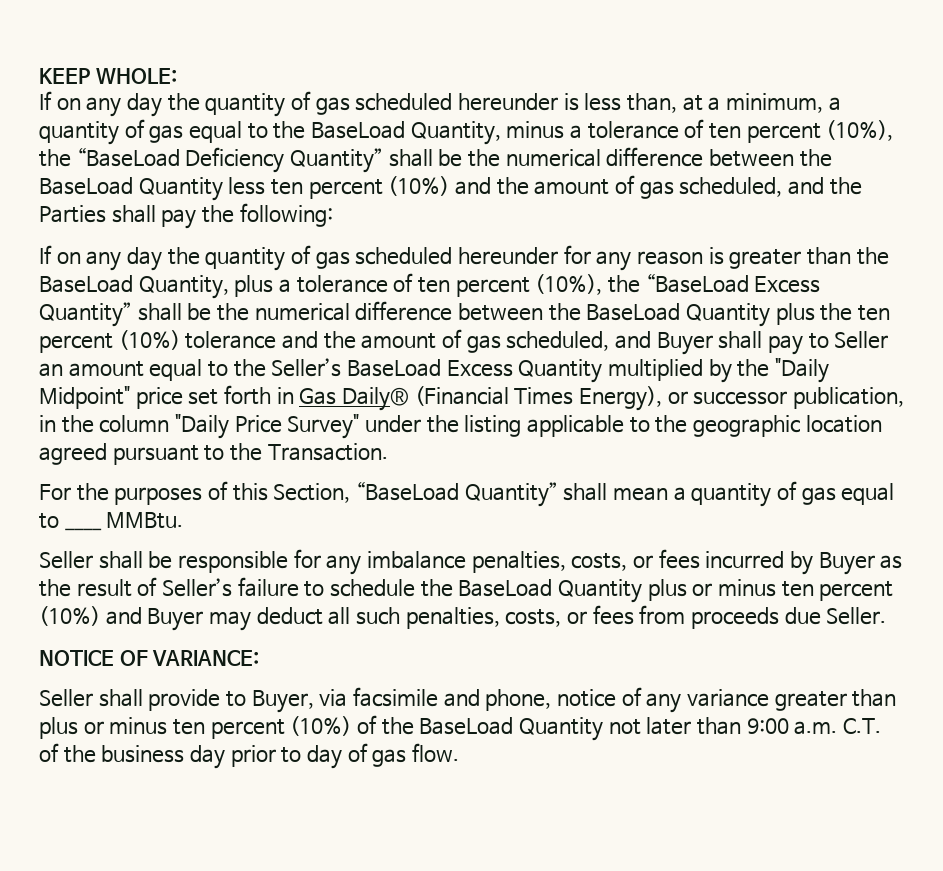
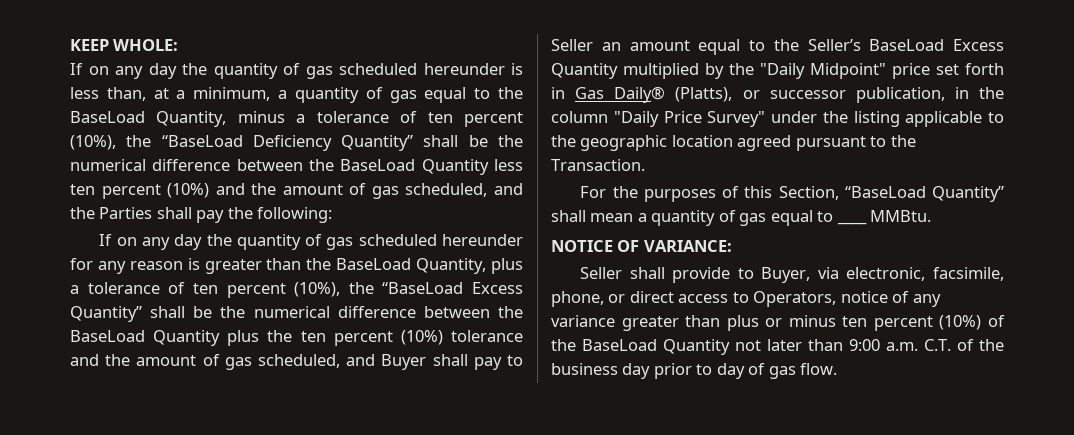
- If on any day the quantity of gas scheduled hereunder for any reason is greater than the BaseLoad Quantity, plus a tolerance of ten percent (10%), the “BaseLoad Excess Quantity” shall be the numerical difference between the BaseLoad Quantity plus the ten percent (10%) tolerance and the amount of gas scheduled, and Buyer shall pay to Seller an amount equal to the Seller’s BaseLoad Excess Quantity multiplied by the "Daily Midpoint" price set forth in Gas Daily® (Financial Times Energy), or successor publication, in the column "Daily Price Survey" under the listing applicable to the geographic location agreed pursuant to the Transaction.
+ If on any day the quantity of gas scheduled hereunder for any reason is greater than the BaseLoad Quantity, plus a tolerance of ten percent (10%), the “BaseLoad Excess Quantity” shall be the numerical difference between the BaseLoad Quantity plus the ten percent (10%) tolerance and the amount of gas scheduled, and Buyer shall pay to Seller an amount equal to the Seller’s BaseLoad Excess Quantity multiplied by the "Daily Midpoint" price set forth in Gas Daily® (Platts), or successor publication, in the column "Daily Price Survey" under the listing applicable to the geographic location agreed pursuant to the Transaction.
- Seller shall be responsible for any imbalance penalties, costs, or fees incurred by Buyer as the result of Seller’s failure to schedule the BaseLoad Quantity plus or minus ten percent (10%) and Buyer may deduct all such penalties, costs, or fees from proceeds due Seller.
- Seller shall provide to Buyer, via facsimile and phone, notice of any variance greater than plus or minus ten percent (10%) of the BaseLoad Quantity not later than 9:00 a.m. C.T. of the business day prior to day of gas flow.
+ Seller shall provide to Buyer, via electronic, facsimile, phone, or direct access to Operators, notice of any variance greater than plus or minus ten percent (10%) of the BaseLoad Quantity not later than 9:00 a.m. C.T. of the business day prior to day of gas flow.

